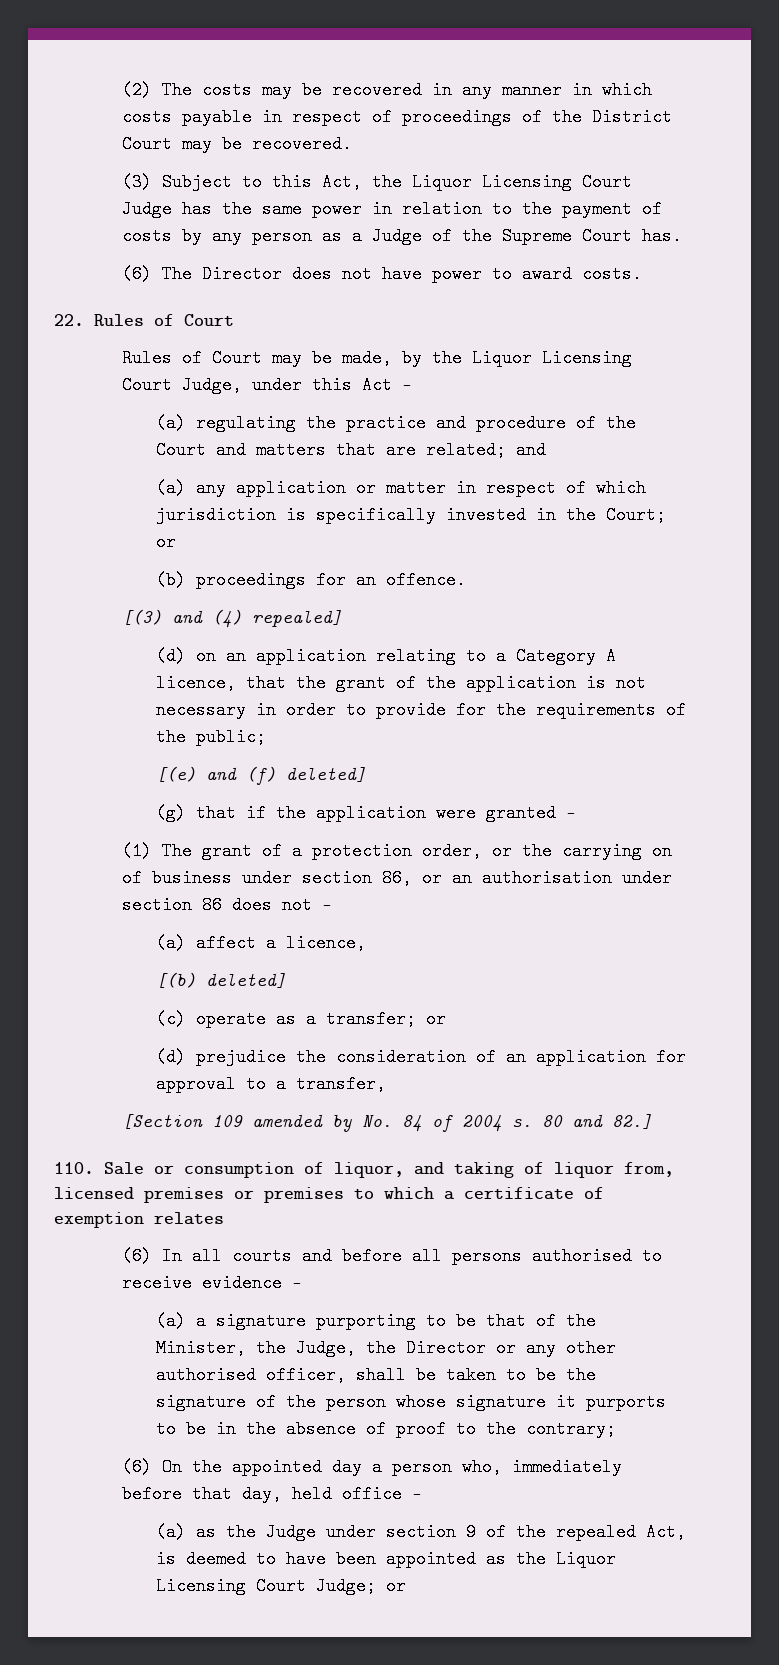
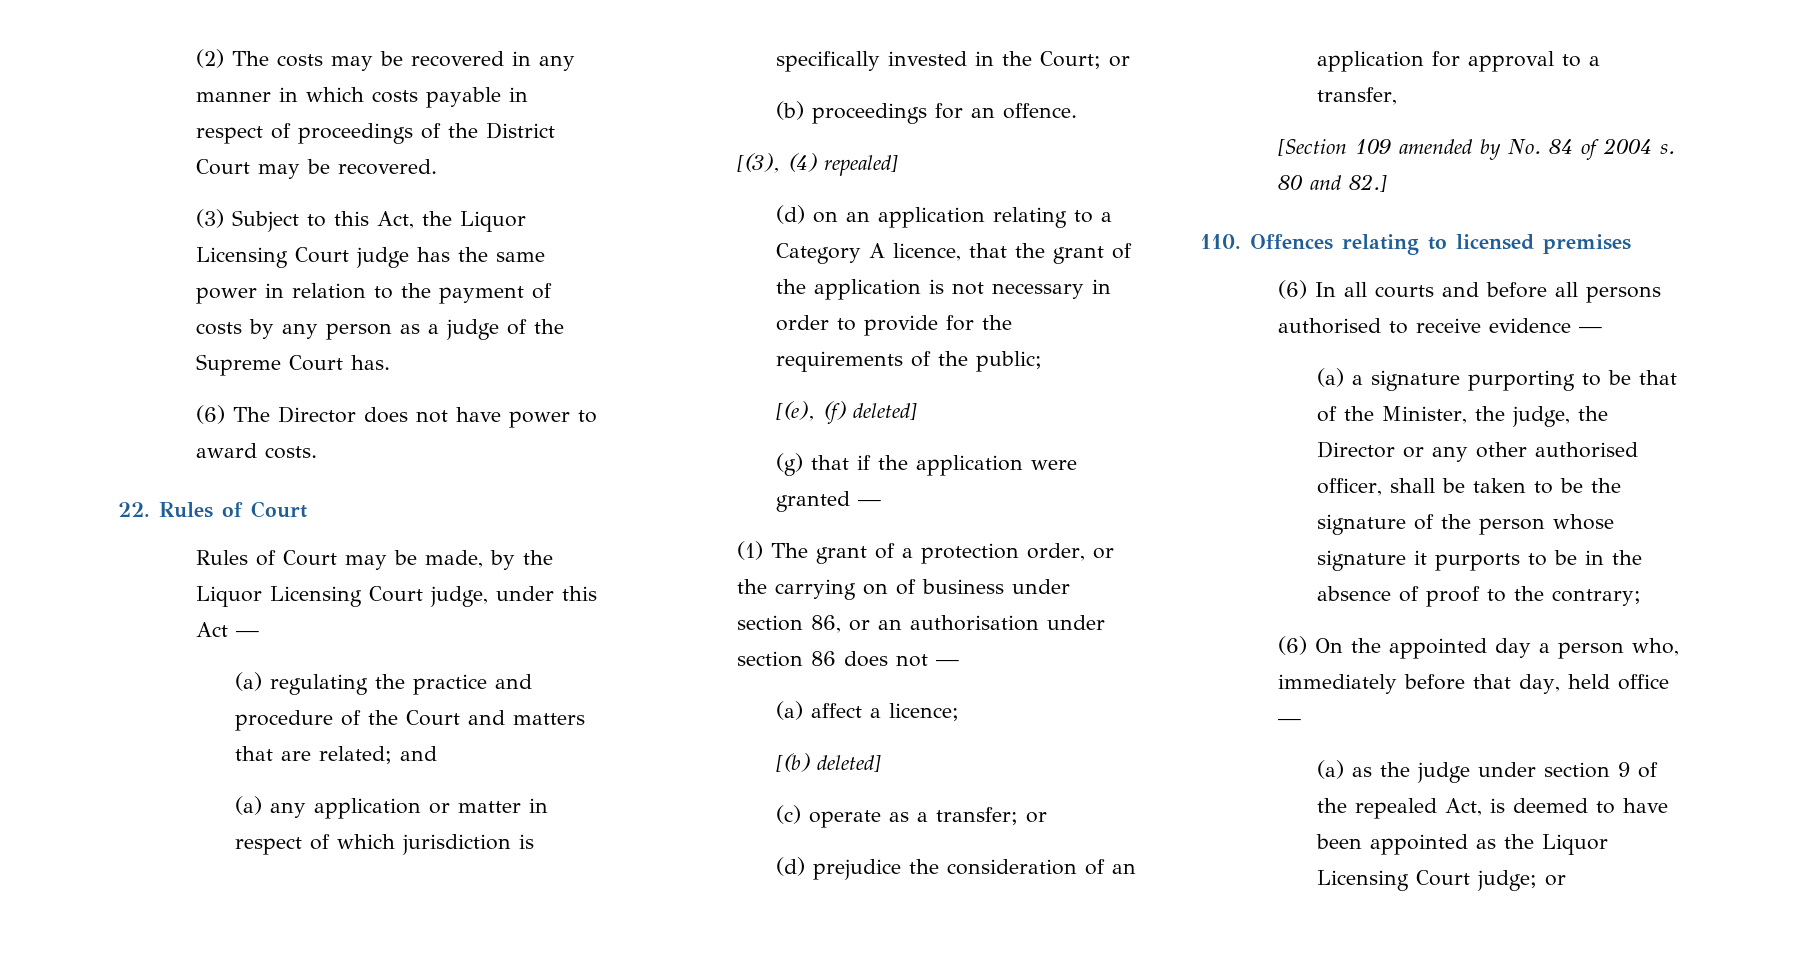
- (3) Subject to this Act, the Liquor Licensing Court Judge has the same power in relation to the payment of costs by any person as a Judge of the Supreme Court has.
+ (3) Subject to this Act, the Liquor Licensing Court judge has the same power in relation to the payment of costs by any person as a judge of the Supreme Court has.
- Rules of Court may be made, by the Liquor Licensing Court Judge, under this Act —
+ Rules of Court may be made, by the Liquor Licensing Court judge, under this Act —
- [(3) and (4) repealed]
+ [(3), (4) repealed]
- [(e) and (f) deleted]
+ [(e), (f) deleted]
- (a) affect a licence,
+ (a) affect a licence;
- 110. Sale or consumption of liquor, and taking of liquor from, licensed premises or premises to which a certificate of exemption relates
+ 110. Offences relating to licensed premises
- (a) a signature purporting to be that of the Minister, the Judge, the Director or any other authorised officer, shall be taken to be the signature of the person whose signature it purports to be in the absence of proof to the contrary;
+ (a) a signature purporting to be that of the Minister, the judge, the Director or any other authorised officer, shall be taken to be the signature of the person whose signature it purports to be in the absence of proof to the contrary;
- (a) as the Judge under section 9 of the repealed Act, is deemed to have been appointed as the Liquor Licensing Court Judge; or
+ (a) as the judge under section 9 of the repealed Act, is deemed to have been appointed as the Liquor Licensing Court judge; or

